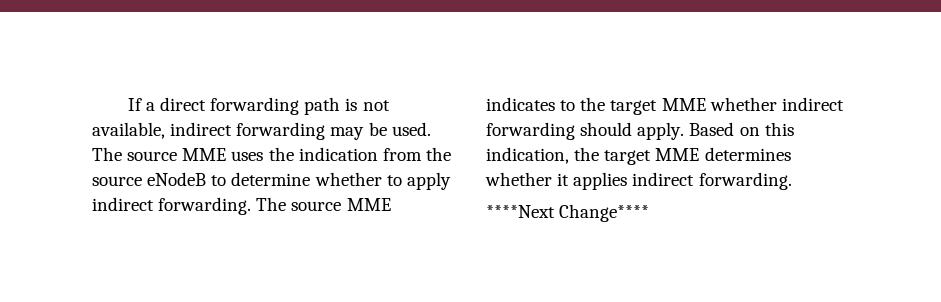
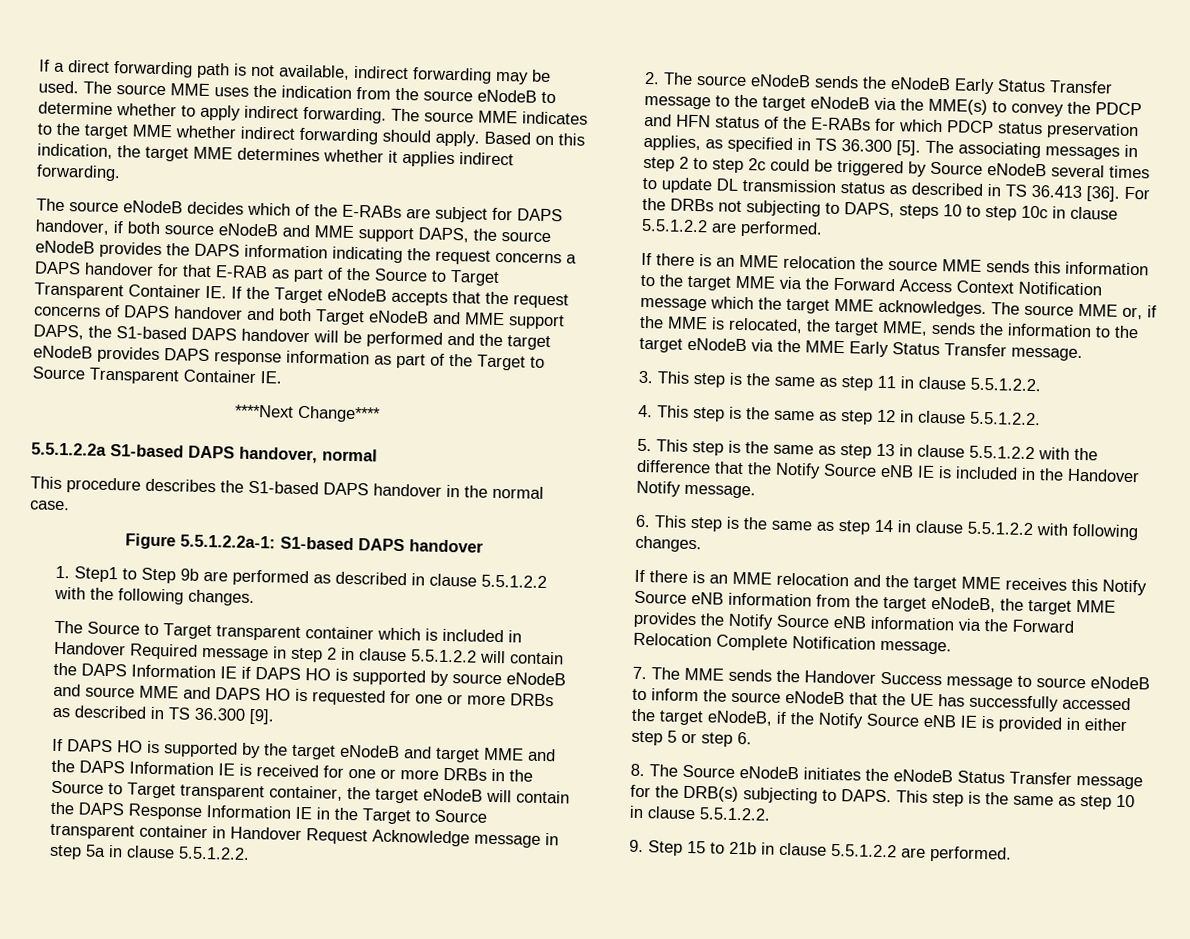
+ The source eNodeB decides which of the E-RABs are subject for DAPS handover, if both source eNodeB and MME support DAPS, the source eNodeB provides the DAPS information indicating the request concerns a DAPS handover for that E-RAB as part of the Source to Target Transparent Container IE. If the Target eNodeB accepts that the request concerns of DAPS handover and both Target eNodeB and MME support DAPS, the S1-based DAPS handover will be performed and the target eNodeB provides DAPS response information as part of the Target to Source Transparent Container IE.
  ****Next Change****
+ 5.5.1.2.2a S1-based DAPS handover, normal
+ This procedure describes the S1-based DAPS handover in the normal case.
+ Figure 5.5.1.2.2a-1: S1-based DAPS handover
+ 1. Step1 to Step 9b are performed as described in clause 5.5.1.2.2 with the following changes.
+ The Source to Target transparent container which is included in Handover Required message in step 2 in clause 5.5.1.2.2 will contain the DAPS Information IE if DAPS HO is supported by source eNodeB and source MME and DAPS HO is requested for one or more DRBs as described in TS 36.300 [9].
+ If DAPS HO is supported by the target eNodeB and target MME and the DAPS Information IE is received for one or more DRBs in the Source to Target transparent container, the target eNodeB will contain the DAPS Response Information IE in the Target to Source transparent container in Handover Request Acknowledge message in step 5a in clause 5.5.1.2.2.
+ 2. The source eNodeB sends the eNodeB Early Status Transfer message to the target eNodeB via the MME(s) to convey the PDCP and HFN status of the E-RABs for which PDCP status preservation applies, as specified in TS 36.300 [5]. The associating messages in step 2 to step 2c could be triggered by Source eNodeB several times to update DL transmission status as described in TS 36.413 [36]. For the DRBs not subjecting to DAPS, steps 10 to step 10c in clause 5.5.1.2.2 are performed.
+ If there is an MME relocation the source MME sends this information to the target MME via the Forward Access Context Notification message which the target MME acknowledges. The source MME or, if the MME is relocated, the target MME, sends the information to the target eNodeB via the MME Early Status Transfer message.
+ 3. This step is the same as step 11 in clause 5.5.1.2.2.
+ 4. This step is the same as step 12 in clause 5.5.1.2.2.
+ 5. This step is the same as step 13 in clause 5.5.1.2.2 with the difference that the Notify Source eNB IE is included in the Handover Notify message.
+ 6. This step is the same as step 14 in clause 5.5.1.2.2 with following changes.
+ If there is an MME relocation and the target MME receives this Notify Source eNB information from the target eNodeB, the target MME provides the Notify Source eNB information via the Forward Relocation Complete Notification message.
+ 7. The MME sends the Handover Success message to source eNodeB to inform the source eNodeB that the UE has successfully accessed the target eNodeB, if the Notify Source eNB IE is provided in either step 5 or step 6.
+ 8. The Source eNodeB initiates the eNodeB Status Transfer message for the DRB(s) subjecting to DAPS. This step is the same as step 10 in clause 5.5.1.2.2.
+ 9. Step 15 to 21b in clause 5.5.1.2.2 are performed.

